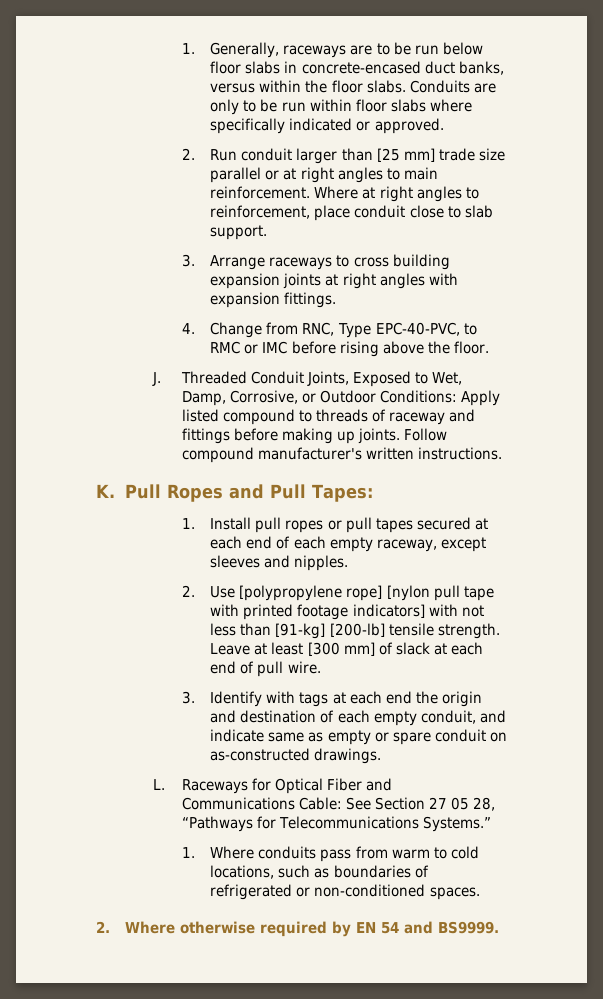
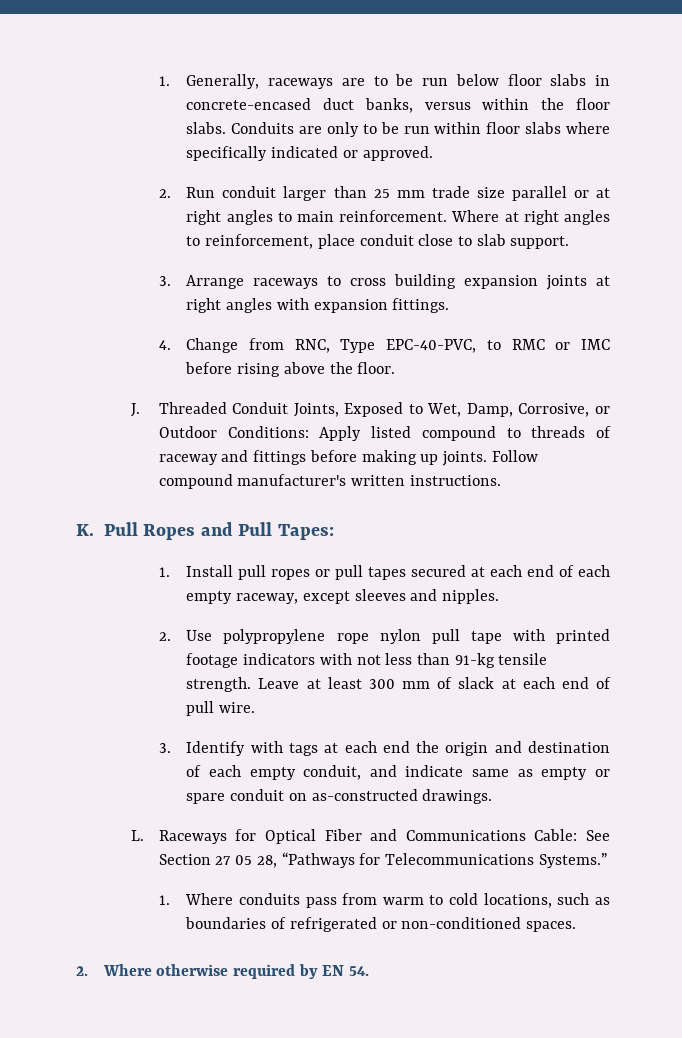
- 2. Run conduit larger than [25 mm] trade size parallel or at right angles to main reinforcement.
+ 2. Run conduit larger than 25 mm trade size parallel or at right angles to main reinforcement.
- 2. Use [polypropylene rope] [nylon pull tape with printed footage indicators] with not less than [91-kg] [200-lb] tensile strength.
+ 2. Use polypropylene rope nylon pull tape with printed footage indicators with not less than 91-kg tensile strength.
- Leave at least [300 mm] of slack at each end of pull wire.
+ Leave at least 300 mm of slack at each end of pull wire.
- 2. Where otherwise required by EN 54 and BS9999.
+ 2. Where otherwise required by EN 54.

